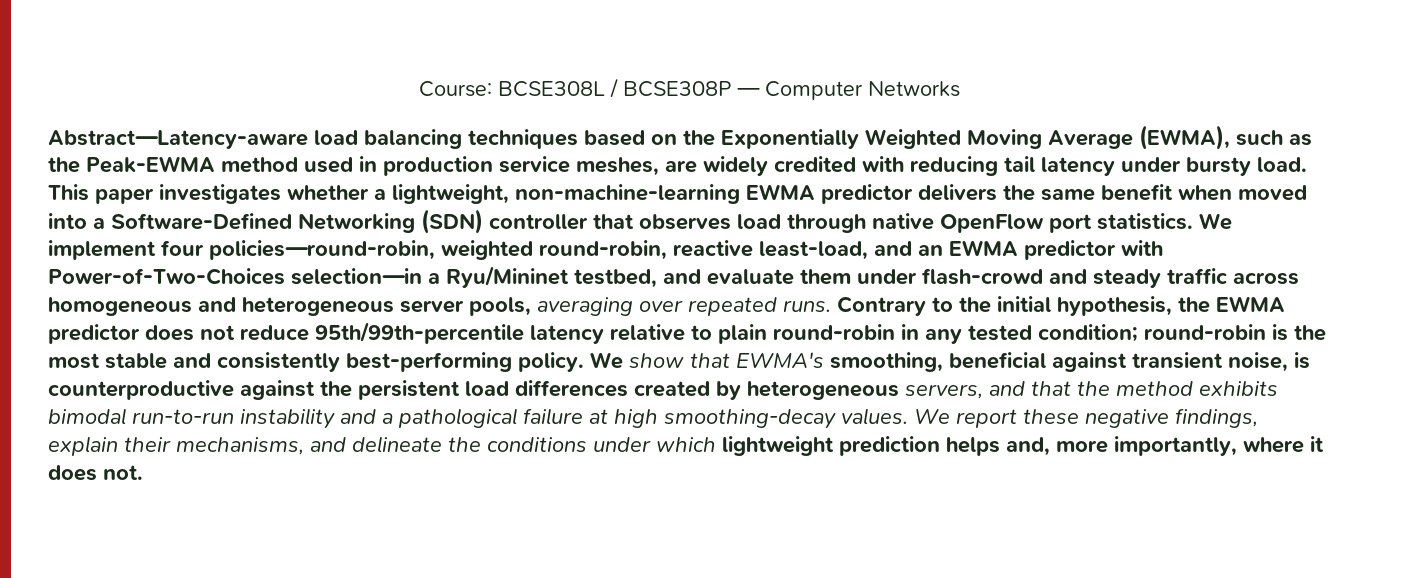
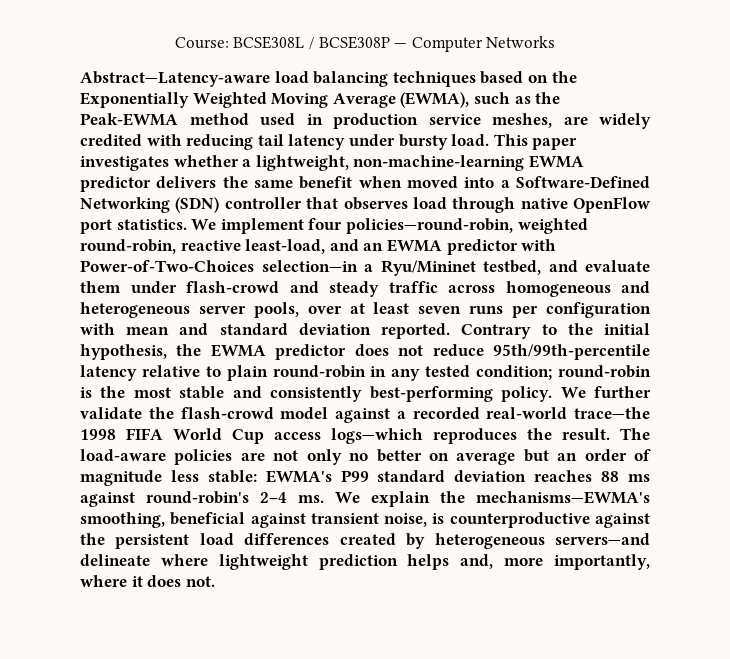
- We implement four policies—round-robin, weighted round-robin, reactive least-load, and an EWMA predictor with Power-of-Two-Choices selection—in a Ryu/Mininet testbed, and evaluate them under flash-crowd and steady traffic across homogeneous and heterogeneous server pools, averaging over repeated runs.
+ We implement four policies—round-robin, weighted round-robin, reactive least-load, and an EWMA predictor with Power-of-Two-Choices selection—in a Ryu/Mininet testbed, and evaluate them under flash-crowd and steady traffic across homogeneous and heterogeneous server pools, over at least seven runs per configuration with mean and standard deviation reported.
- We show that EWMA's smoothing, beneficial against transient noise, is counterproductive against the persistent load differences created by heterogeneous servers, and that the method exhibits bimodal run-to-run instability and a pathological failure at high smoothing-decay values. We report these negative findings, explain their mechanisms, and delineate the conditions under which lightweight prediction helps and, more importantly, where it does not.
+ We further validate the flash-crowd model against a recorded real-world trace—the 1998 FIFA World Cup access logs—which reproduces the result. The load-aware policies are not only no better on average but an order of magnitude less stable: EWMA's P99 standard deviation reaches 88 ms against round-robin's 2–4 ms. We explain the mechanisms—EWMA's smoothing, beneficial against transient noise, is counterproductive against the persistent load differences created by heterogeneous servers—and delineate where lightweight prediction helps and, more importantly, where it does not.

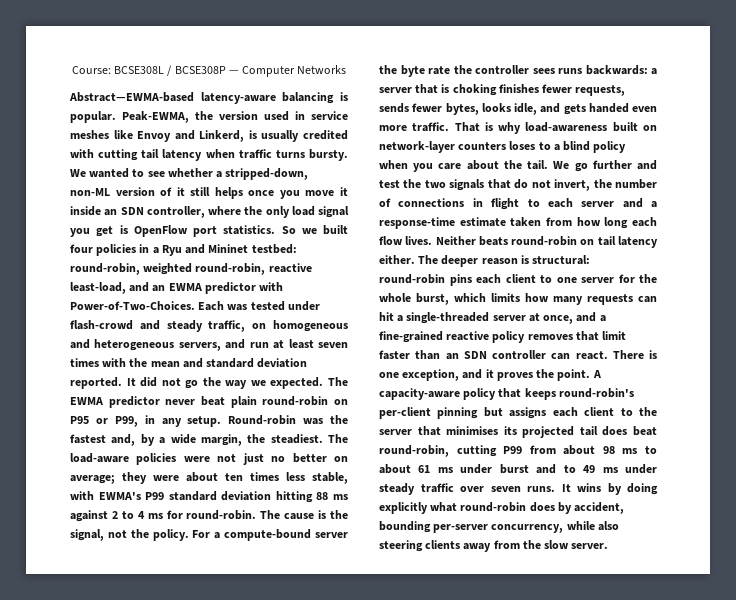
- Abstract—Latency-aware load balancing techniques based on the Exponentially Weighted Moving Average (EWMA), such as the Peak-EWMA method used in production service meshes, are widely credited with reducing tail latency under bursty load. This paper investigates whether a lightweight, non-machine-learning EWMA predictor delivers the same benefit when moved into a Software-Defined Networking (SDN) controller that observes load through native OpenFlow port statistics. We implement four policies—round-robin, weighted round-robin, reactive least-load, and an EWMA predictor with Power-of-Two-Choices selection—in a Ryu/Mininet testbed, and evaluate them under flash-crowd and steady traffic across homogeneous and heterogeneous server pools, over at least seven runs per configuration with mean and standard deviation reported.
+ Abstract—EWMA-based latency-aware balancing is popular. Peak-EWMA, the version used in service meshes like Envoy and Linkerd, is usually credited with cutting tail latency when traffic turns bursty. We wanted to see whether a stripped-down, non-ML version of it still helps once you move it inside an SDN controller, where the only load signal you get is OpenFlow port statistics. So we built four policies in a Ryu and Mininet testbed: round-robin, weighted round-robin, reactive least-load, and an EWMA predictor with Power-of-Two-Choices. Each was tested under flash-crowd and steady traffic, on homogeneous and heterogeneous servers, and run at least seven times with the mean and standard deviation reported.
- Contrary to the initial hypothesis, the EWMA predictor does not reduce 95th/99th-percentile latency relative to plain round-robin in any tested condition; round-robin is the most stable and consistently best-performing policy. We further validate the flash-crowd model against a recorded real-world trace—the 1998 FIFA World Cup access logs—which reproduces the result. The load-aware policies are not only no better on average but an order of magnitude less stable: EWMA's P99 standard deviation reaches 88 ms against round-robin's 2–4 ms. We explain the mechanisms—EWMA's smoothing, beneficial against transient noise, is counterproductive against the persistent load differences created by heterogeneous servers—and delineate where lightweight prediction helps and, more importantly, where it does not.
+ It did not go the way we expected. The EWMA predictor never beat plain round-robin on P95 or P99, in any setup. Round-robin was the fastest and, by a wide margin, the steadiest. The load-aware policies were not just no better on average; they were about ten times less stable, with EWMA's P99 standard deviation hitting 88 ms against 2 to 4 ms for round-robin. The cause is the signal, not the policy. For a compute-bound server the byte rate the controller sees runs backwards: a server that is choking finishes fewer requests, sends fewer bytes, looks idle, and gets handed even more traffic. That is why load-awareness built on network-layer counters loses to a blind policy when you care about the tail. We go further and test the two signals that do not invert, the number of connections in flight to each server and a response-time estimate taken from how long each flow lives. Neither beats round-robin on tail latency either. The deeper reason is structural: round-robin pins each client to one server for the whole burst, which limits how many requests can hit a single-threaded server at once, and a fine-grained reactive policy removes that limit faster than an SDN controller can react. There is one exception, and it proves the point. A capacity-aware policy that keeps round-robin's per-client pinning but assigns each client to the server that minimises its projected tail does beat round-robin, cutting P99 from about 98 ms to about 61 ms under burst and to 49 ms under steady traffic over seven runs. It wins by doing explicitly what round-robin does by accident, bounding per-server concurrency, while also steering clients away from the slow server.

